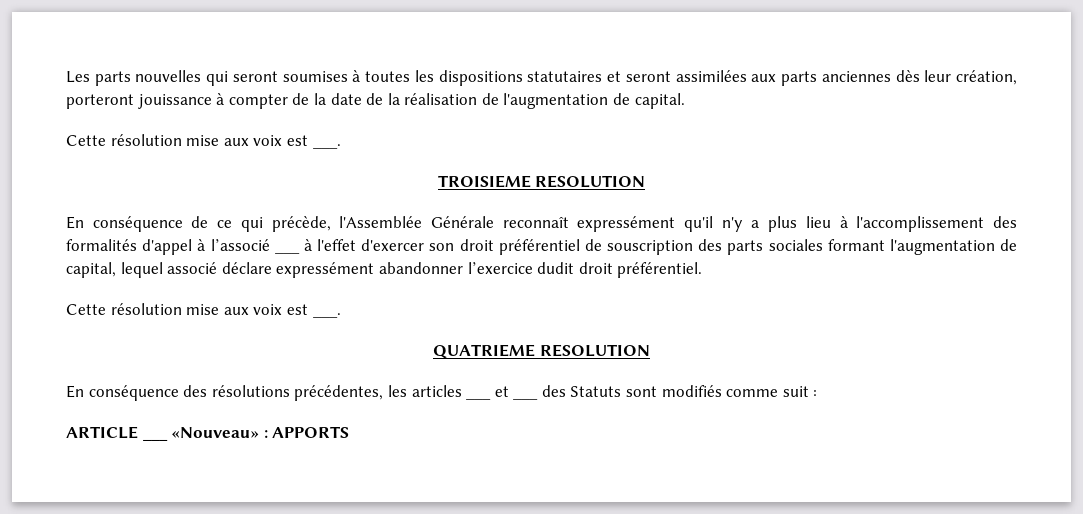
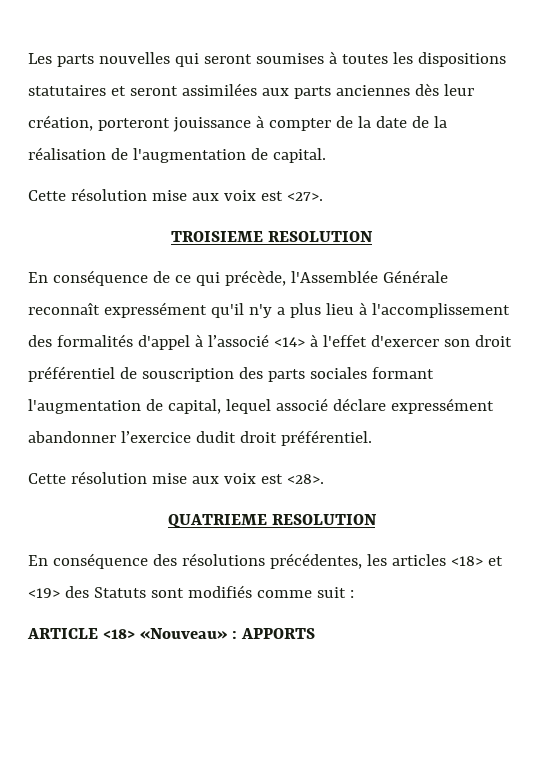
  Les parts nouvelles qui seront soumises à toutes les dispositions statutaires et seront assimilées aux parts anciennes dès leur création, porteront jouissance à compter de la date de la réalisation de l'augmentation de capital.
- Cette résolution mise aux voix est ___.
+ Cette résolution mise aux voix est <27>.
- En conséquence de ce qui précède, l'Assemblée Générale reconnaît expressément qu'il n'y a plus lieu à l'accomplissement des formalités d'appel à l’associé ___ à l'effet d'exercer son droit préférentiel de souscription des parts sociales formant l'augmentation de capital, lequel associé déclare expressément abandonner l’exercice dudit droit préférentiel.
- Cette résolution mise aux voix est ___.
+ En conséquence de ce qui précède, l'Assemblée Générale reconnaît expressément qu'il n'y a plus lieu à l'accomplissement des formalités d'appel à l’associé <14> à l'effet d'exercer son droit préférentiel de souscription des parts sociales formant l'augmentation de capital, lequel associé déclare expressément abandonner l’exercice dudit droit préférentiel.
+ Cette résolution mise aux voix est <28>.
- En conséquence des résolutions précédentes, les articles ___ et ___ des Statuts sont modifiés comme suit :
+ En conséquence des résolutions précédentes, les articles <18> et <19> des Statuts sont modifiés comme suit :
- ARTICLE ___ «Nouveau» : APPORTS
+ ARTICLE <18> «Nouveau» : APPORTS

